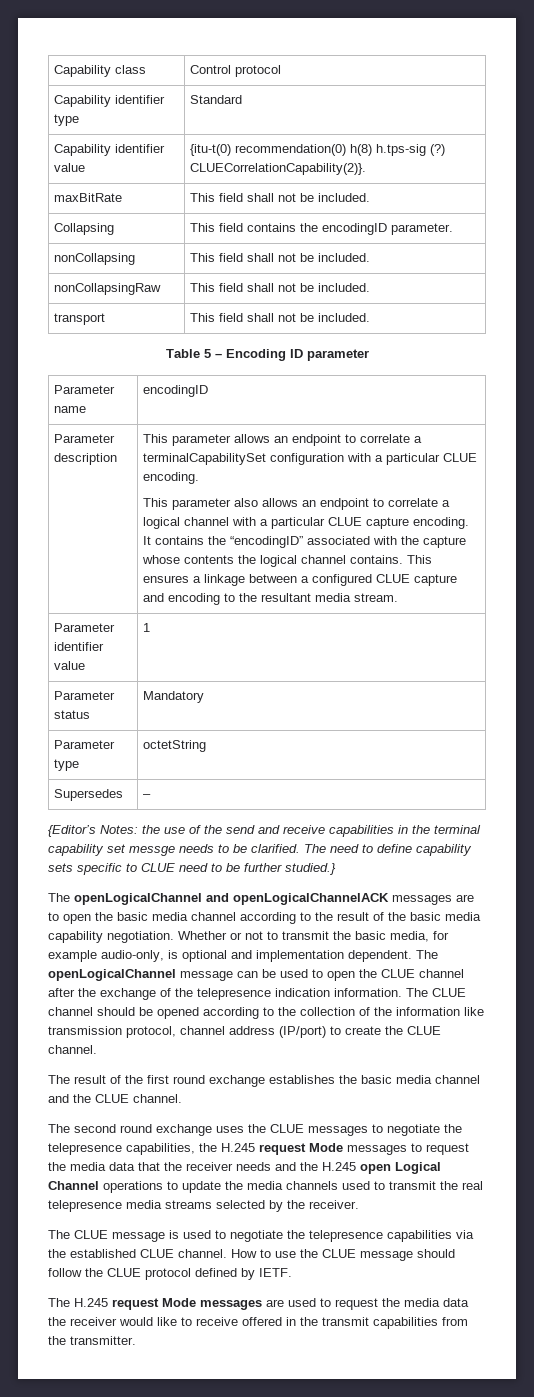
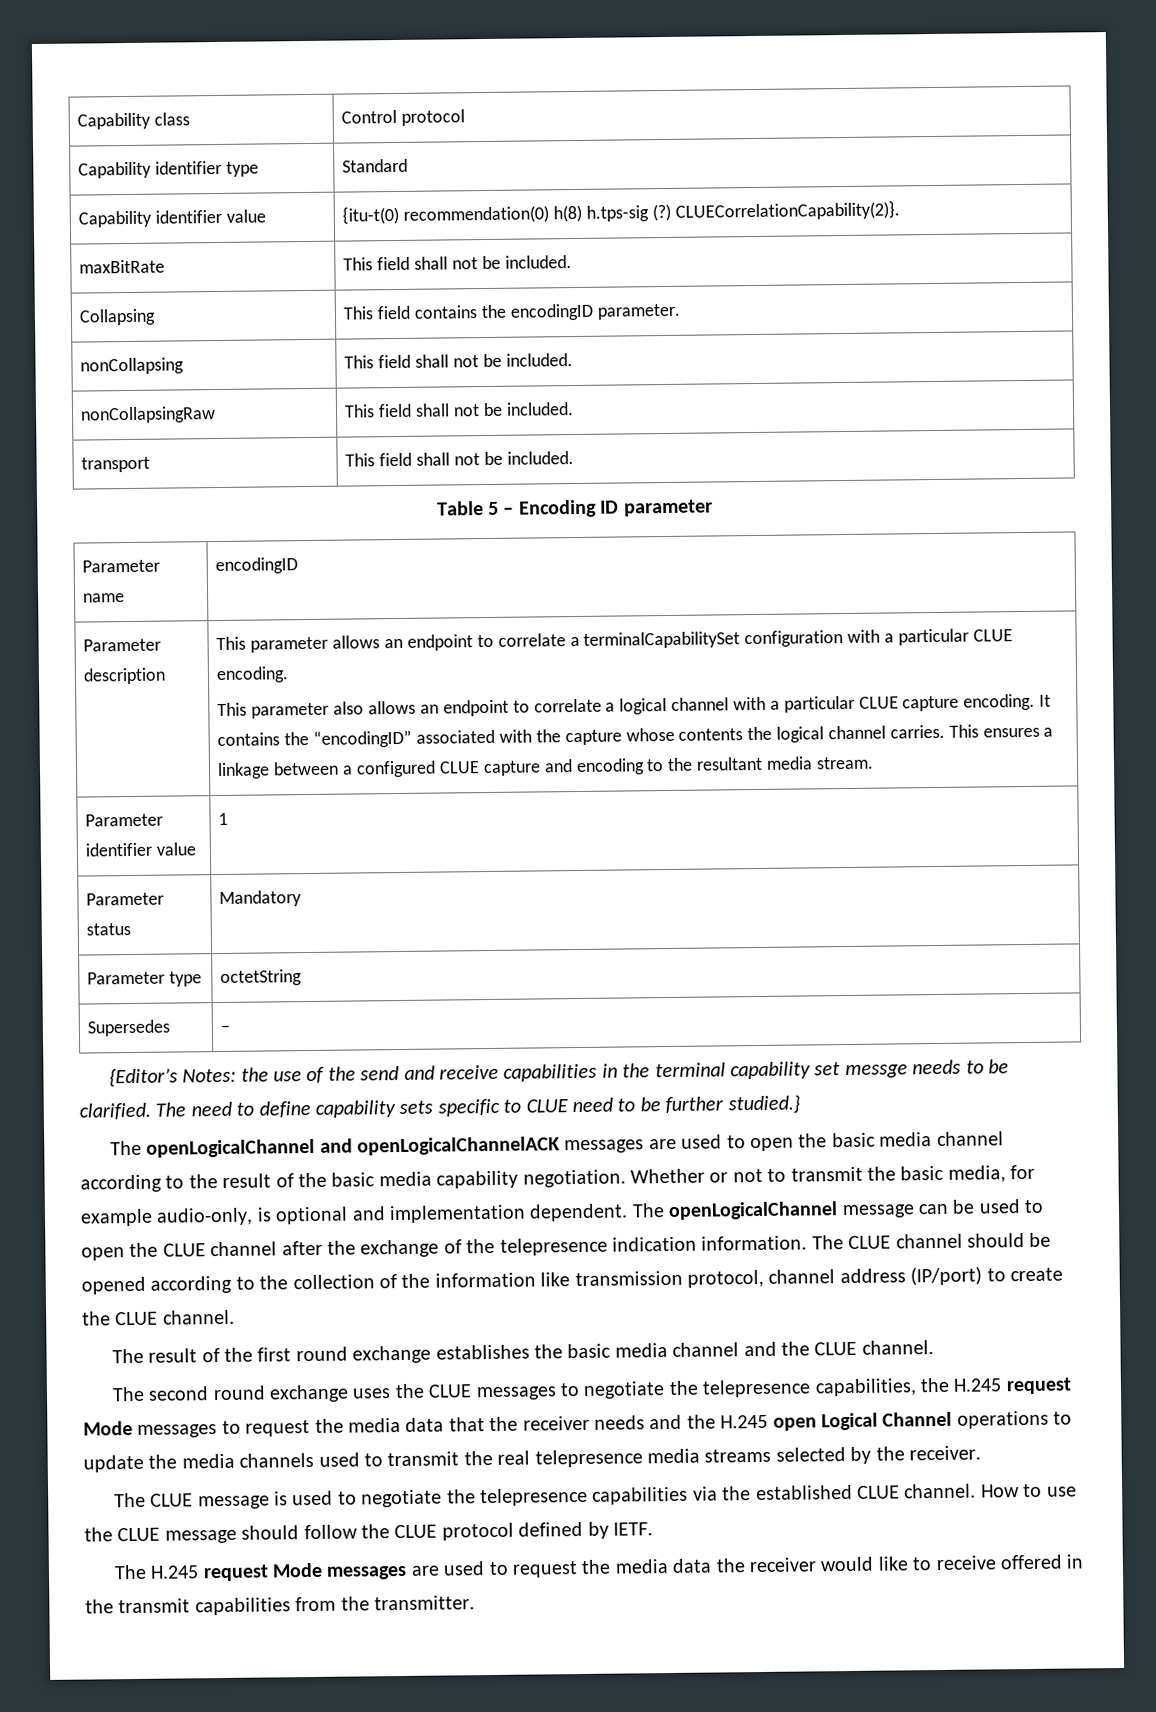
- It contains the “encodingID” associated with the capture whose contents the logical channel contains.
+ It contains the “encodingID” associated with the capture whose contents the logical channel carries.
- The openLogicalChannel and openLogicalChannelACK messages are to open the basic media channel according to the result of the basic media capability negotiation.
+ The openLogicalChannel and openLogicalChannelACK messages are used to open the basic media channel according to the result of the basic media capability negotiation.

